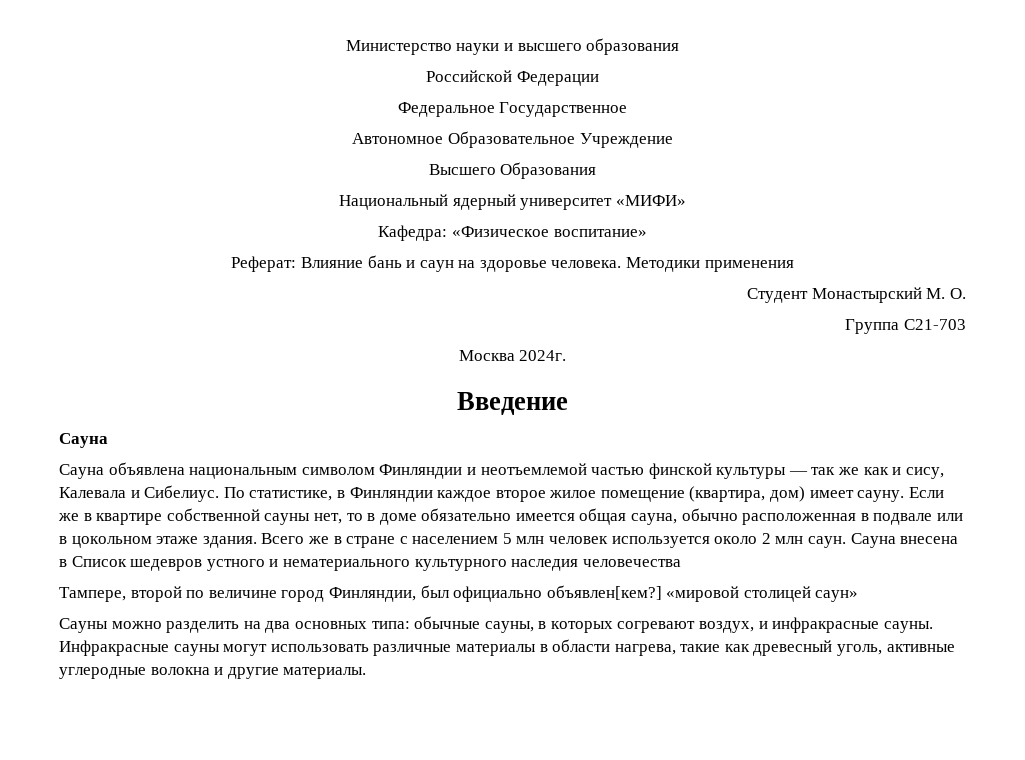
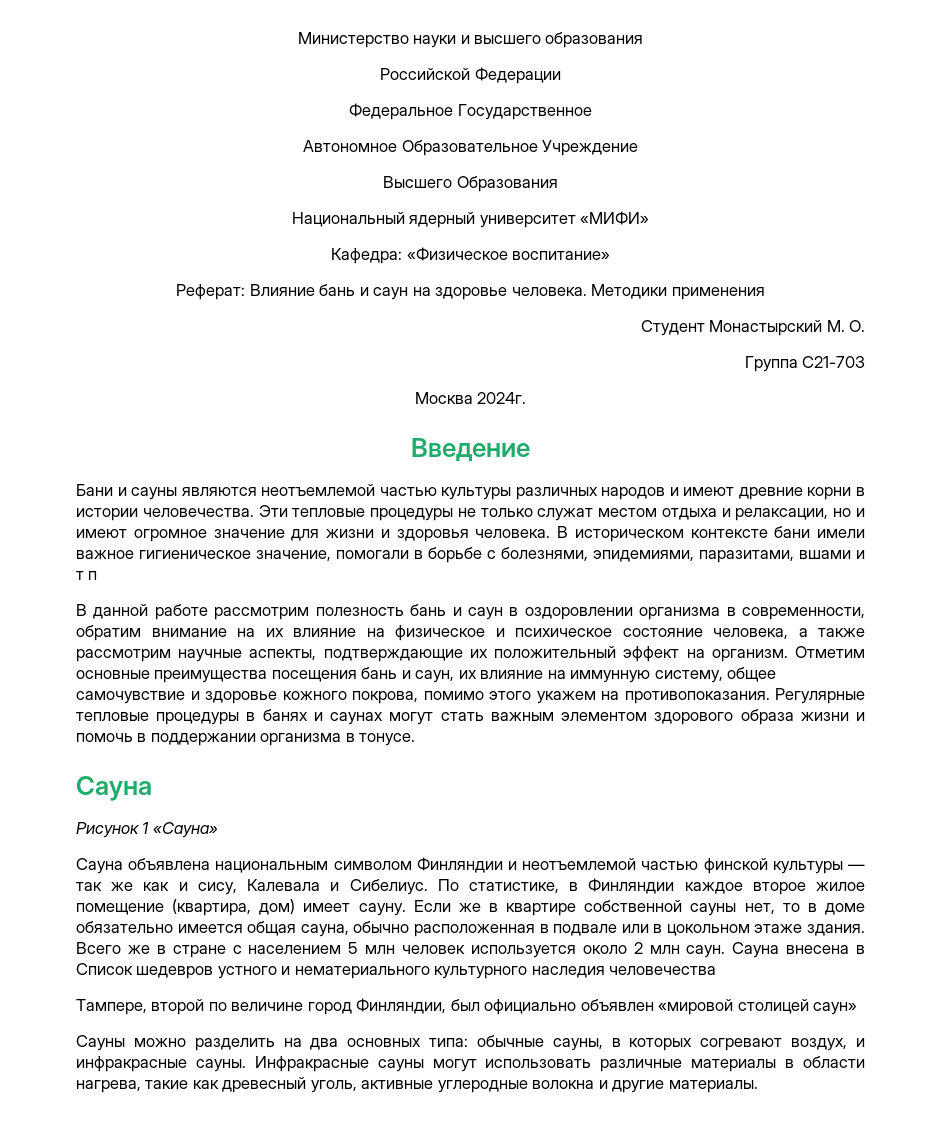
  Введение
+ Бани и сауны являются неотъемлемой частью культуры различных народов и имеют древние корни в истории человечества. Эти тепловые процедуры не только служат местом отдыха и релаксации, но и имеют огромное значение для жизни и здоровья человека. В историческом контексте бани имели важное гигиеническое значение, помогали в борьбе с болезнями, эпидемиями, паразитами, вшами и т п
+ В данной работе рассмотрим полезность бань и саун в оздоровлении организма в современности, обратим внимание на их влияние на физическое и психическое состояние человека, а также рассмотрим научные аспекты, подтверждающие их положительный эффект на организм. Отметим основные преимущества посещения бань и саун, их влияние на иммунную систему, общее самочувствие и здоровье кожного покрова, помимо этого укажем на противопоказания. Регулярные тепловые процедуры в банях и саунах могут стать важным элементом здорового образа жизни и помочь в поддержании организма в тонусе.
  Сауна
+ Рисунок 1 «Сауна»
- Тампере, второй по величине город Финляндии, был официально объявлен[кем?] «мировой столицей саун»
+ Тампере, второй по величине город Финляндии, был официально объявлен «мировой столицей саун»

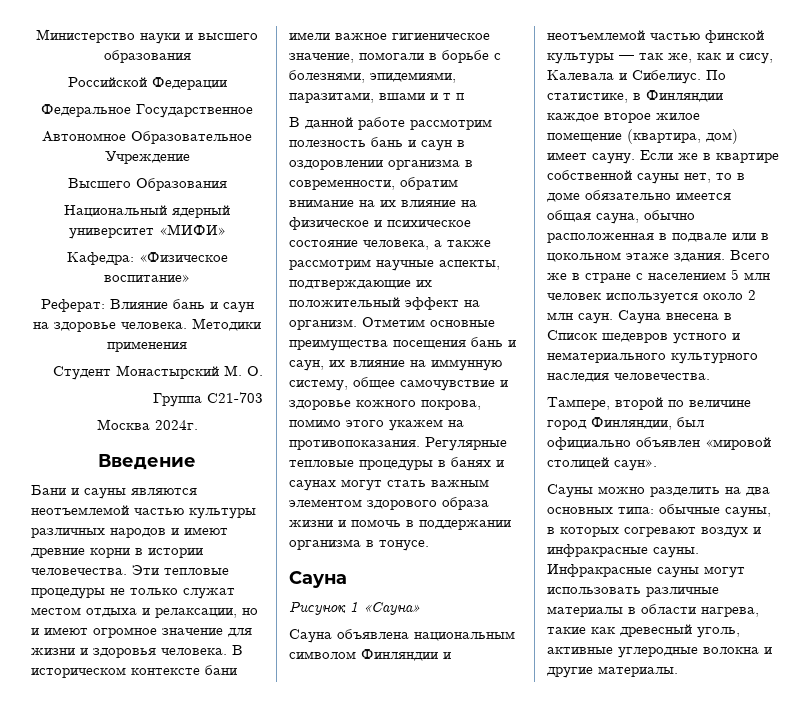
- Сауна объявлена национальным символом Финляндии и неотъемлемой частью финской культуры — так же как и сису, Калевала и Сибелиус.
+ Сауна объявлена национальным символом Финляндии и неотъемлемой частью финской культуры — так же, как и сису, Калевала и Сибелиус.
- Сауна внесена в Список шедевров устного и нематериального культурного наследия человечества
+ Сауна внесена в Список шедевров устного и нематериального культурного наследия человечества.
- Тампере, второй по величине город Финляндии, был официально объявлен «мировой столицей саун»
+ Тампере, второй по величине город Финляндии, был официально объявлен «мировой столицей саун».
- Сауны можно разделить на два основных типа: обычные сауны, в которых согревают воздух, и инфракрасные сауны.
+ Сауны можно разделить на два основных типа: обычные сауны, в которых согревают воздух и инфракрасные сауны.

